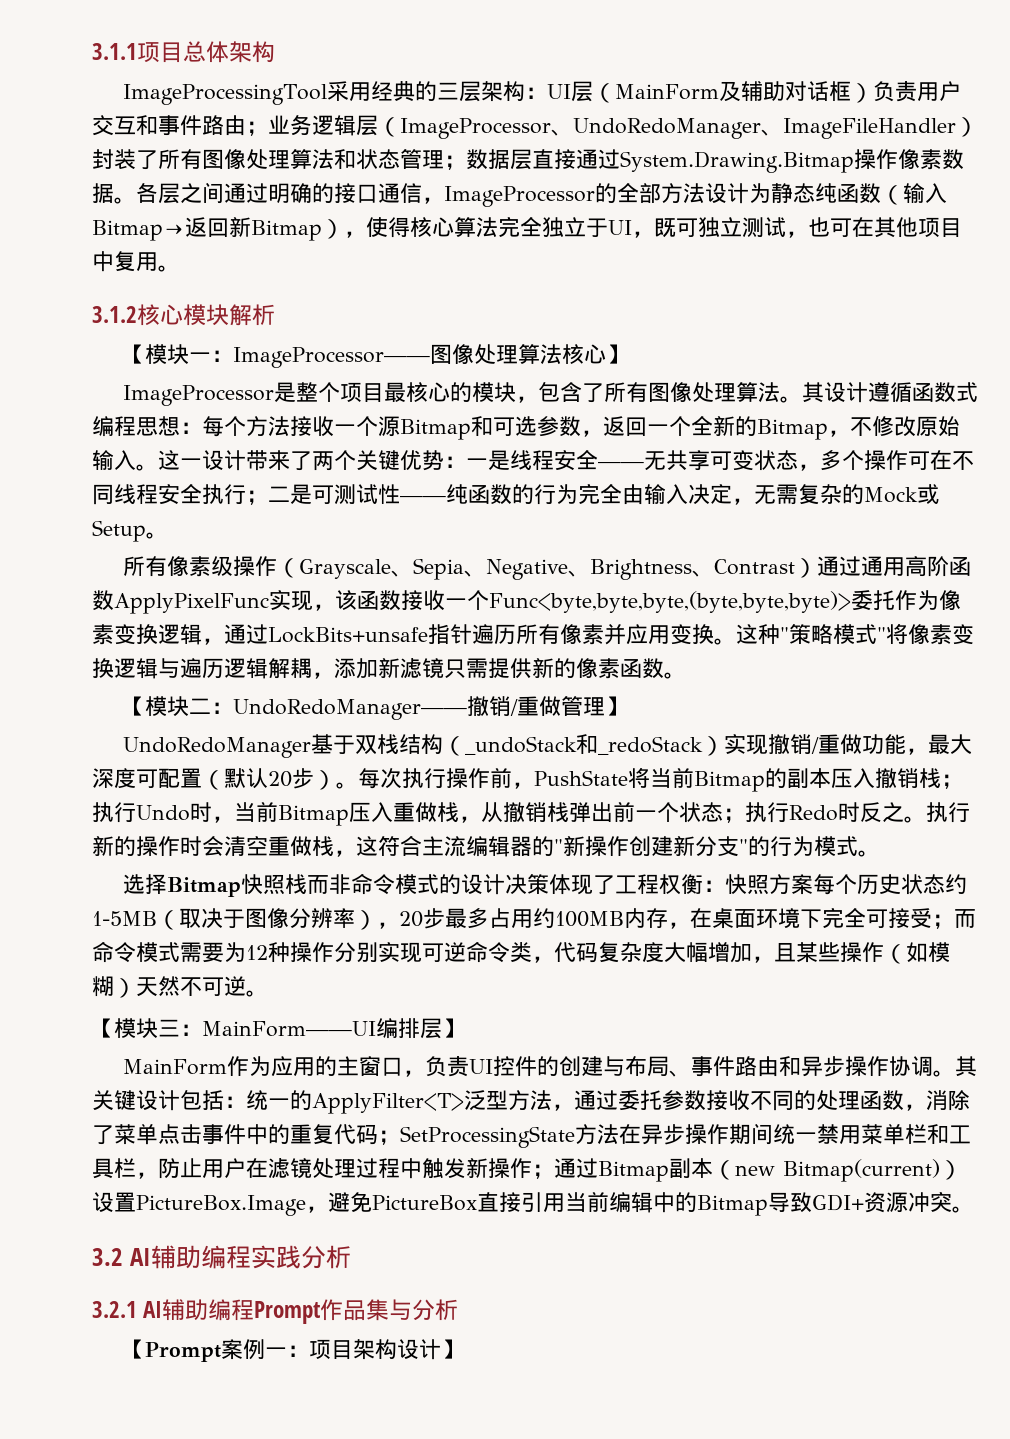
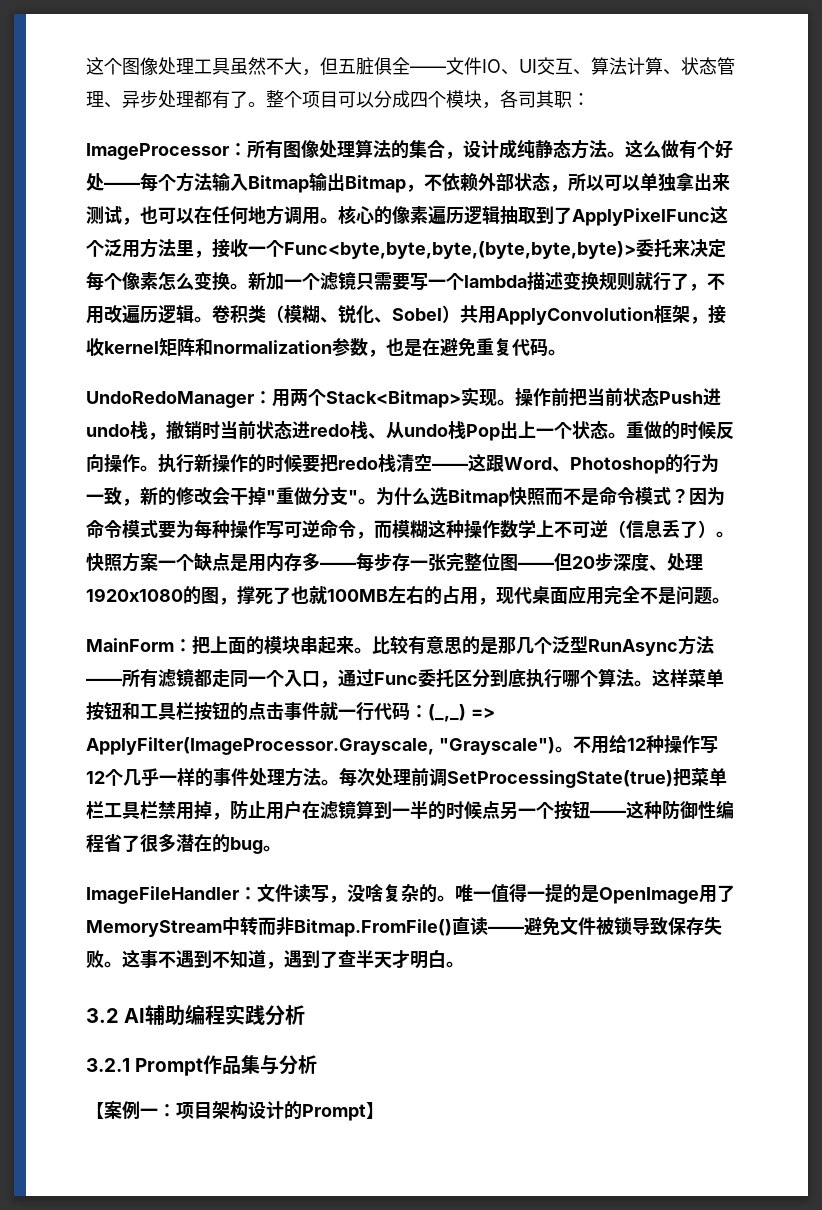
- 3.1.1项目总体架构
- ImageProcessingTool采用经典的三层架构：UI层（MainForm及辅助对话框）负责用户交互和事件路由；业务逻辑层（ImageProcessor、UndoRedoManager、ImageFileHandler）封装了所有图像处理算法和状态管理；数据层直接通过System.Drawing.Bitmap操作像素数据。各层之间通过明确的接口通信，ImageProcessor的全部方法设计为静态纯函数（输入Bitmap→返回新Bitmap），使得核心算法完全独立于UI，既可独立测试，也可在其他项目中复用。
- 3.1.2核心模块解析
- 【模块一：ImageProcessor——图像处理算法核心】
- ImageProcessor是整个项目最核心的模块，包含了所有图像处理算法。其设计遵循函数式编程思想：每个方法接收一个源Bitmap和可选参数，返回一个全新的Bitmap，不修改原始输入。这一设计带来了两个关键优势：一是线程安全——无共享可变状态，多个操作可在不同线程安全执行；二是可测试性——纯函数的行为完全由输入决定，无需复杂的Mock或Setup。
- 所有像素级操作（Grayscale、Sepia、Negative、Brightness、Contrast）通过通用高阶函数ApplyPixelFunc实现，该函数接收一个Func<byte,byte,byte,(byte,byte,byte)>委托作为像素变换逻辑，通过LockBits+unsafe指针遍历所有像素并应用变换。这种"策略模式"将像素变换逻辑与遍历逻辑解耦，添加新滤镜只需提供新的像素函数。
- 【模块二：UndoRedoManager——撤销/重做管理】
- UndoRedoManager基于双栈结构（_undoStack和_redoStack）实现撤销/重做功能，最大深度可配置（默认20步）。每次执行操作前，PushState将当前Bitmap的副本压入撤销栈；执行Undo时，当前Bitmap压入重做栈，从撤销栈弹出前一个状态；执行Redo时反之。执行新的操作时会清空重做栈，这符合主流编辑器的"新操作创建新分支"的行为模式。
- 选择Bitmap快照栈而非命令模式的设计决策体现了工程权衡：快照方案每个历史状态约1-5MB（取决于图像分辨率），20步最多占用约100MB内存，在桌面环境下完全可接受；而命令模式需要为12种操作分别实现可逆命令类，代码复杂度大幅增加，且某些操作（如模糊）天然不可逆。
- 【模块三：MainForm——UI编排层】
- MainForm作为应用的主窗口，负责UI控件的创建与布局、事件路由和异步操作协调。其关键设计包括：统一的ApplyFilter<T>泛型方法，通过委托参数接收不同的处理函数，消除了菜单点击事件中的重复代码；SetProcessingState方法在异步操作期间统一禁用菜单栏和工具栏，防止用户在滤镜处理过程中触发新操作；通过Bitmap副本（new Bitmap(current)）设置PictureBox.Image，避免PictureBox直接引用当前编辑中的Bitmap导致GDI+资源冲突。
+ 这个图像处理工具虽然不大，但五脏俱全——文件IO、UI交互、算法计算、状态管理、异步处理都有了。整个项目可以分成四个模块，各司其职：
+ ImageProcessor：所有图像处理算法的集合，设计成纯静态方法。这么做有个好处——每个方法输入Bitmap输出Bitmap，不依赖外部状态，所以可以单独拿出来测试，也可以在任何地方调用。核心的像素遍历逻辑抽取到了ApplyPixelFunc这个泛用方法里，接收一个Func<byte,byte,byte,(byte,byte,byte)>委托来决定每个像素怎么变换。新加一个滤镜只需要写一个lambda描述变换规则就行了，不用改遍历逻辑。卷积类（模糊、锐化、Sobel）共用ApplyConvolution框架，接收kernel矩阵和normalization参数，也是在避免重复代码。
+ UndoRedoManager：用两个Stack<Bitmap>实现。操作前把当前状态Push进undo栈，撤销时当前状态进redo栈、从undo栈Pop出上一个状态。重做的时候反向操作。执行新操作的时候要把redo栈清空——这跟Word、Photoshop的行为一致，新的修改会干掉"重做分支"。为什么选Bitmap快照而不是命令模式？因为命令模式要为每种操作写可逆命令，而模糊这种操作数学上不可逆（信息丢了）。快照方案一个缺点是用内存多——每步存一张完整位图——但20步深度、处理1920x1080的图，撑死了也就100MB左右的占用，现代桌面应用完全不是问题。
+ MainForm：把上面的模块串起来。比较有意思的是那几个泛型RunAsync方法——所有滤镜都走同一个入口，通过Func委托区分到底执行哪个算法。这样菜单按钮和工具栏按钮的点击事件就一行代码：(_,_) => ApplyFilter(ImageProcessor.Grayscale, "Grayscale")。不用给12种操作写12个几乎一样的事件处理方法。每次处理前调SetProcessingState(true)把菜单栏工具栏禁用掉，防止用户在滤镜算到一半的时候点另一个按钮——这种防御性编程省了很多潜在的bug。
+ ImageFileHandler：文件读写，没啥复杂的。唯一值得一提的是OpenImage用了MemoryStream中转而非Bitmap.FromFile()直读——避免文件被锁导致保存失败。这事不遇到不知道，遇到了查半天才明白。
- 3.2.1 AI辅助编程Prompt作品集与分析
+ 3.2.1 Prompt作品集与分析
- 【Prompt案例一：项目架构设计】
+ 【案例一：项目架构设计的Prompt】

